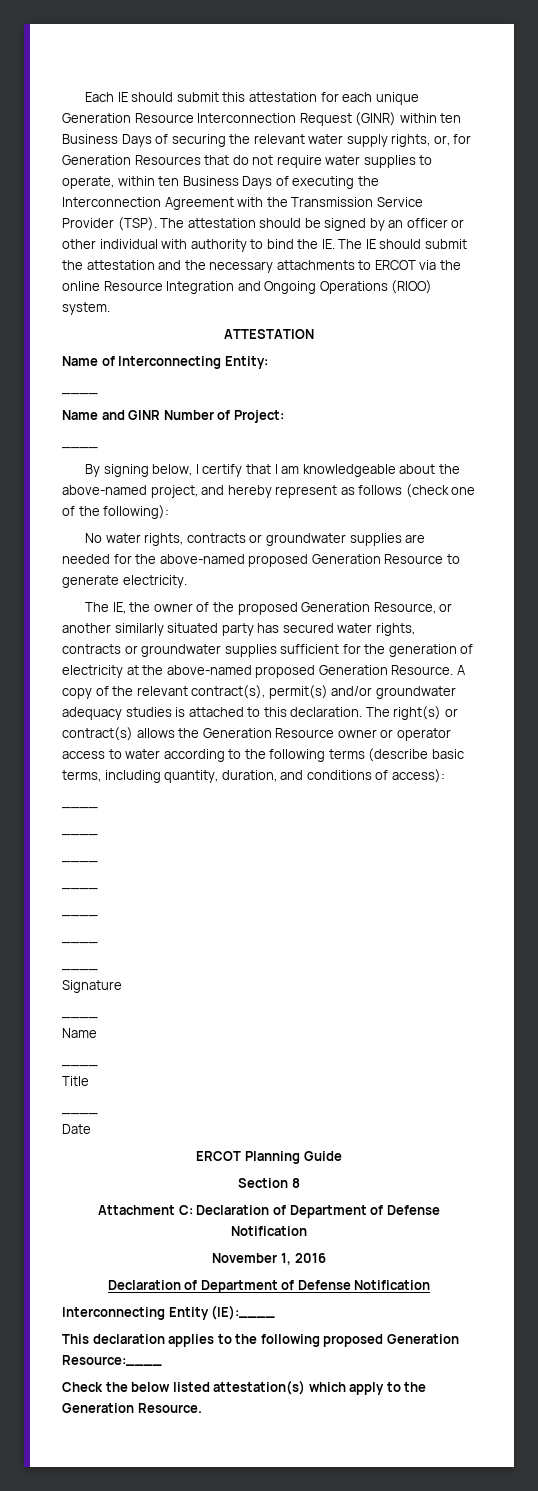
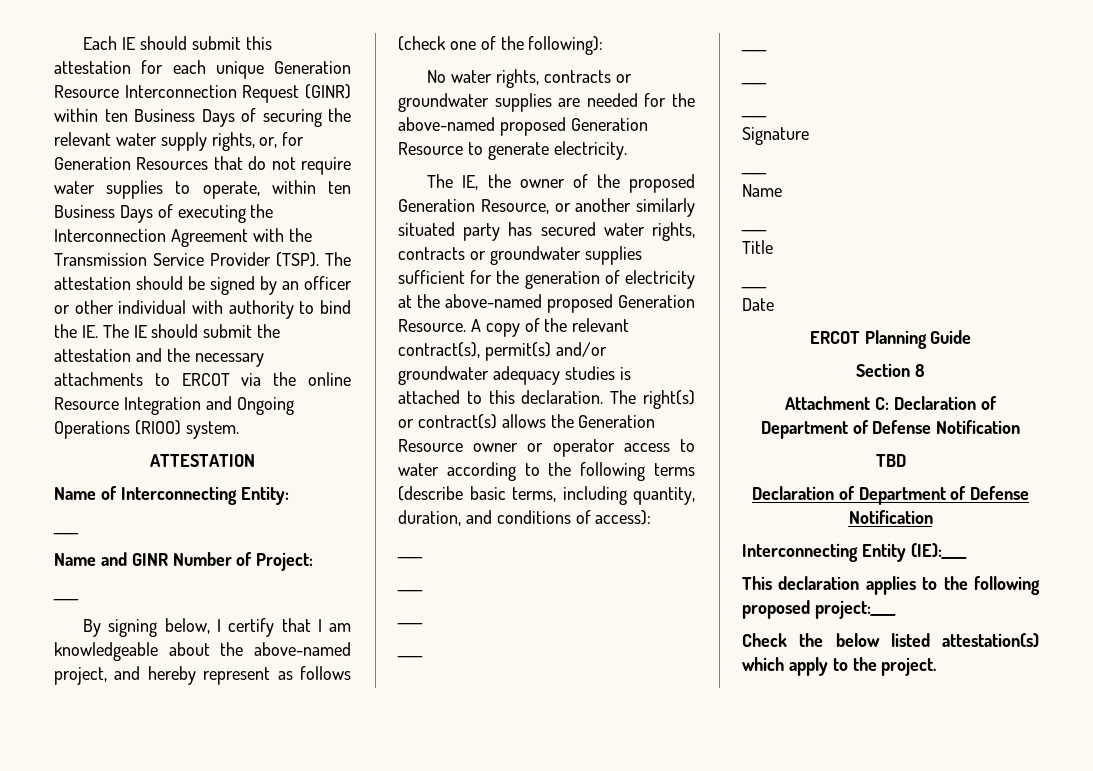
- November 1, 2016
+ TBD
- This declaration applies to the following proposed Generation Resource:____
+ This declaration applies to the following proposed project:____
- Check the below listed attestation(s) which apply to the Generation Resource.
+ Check the below listed attestation(s) which apply to the project.

